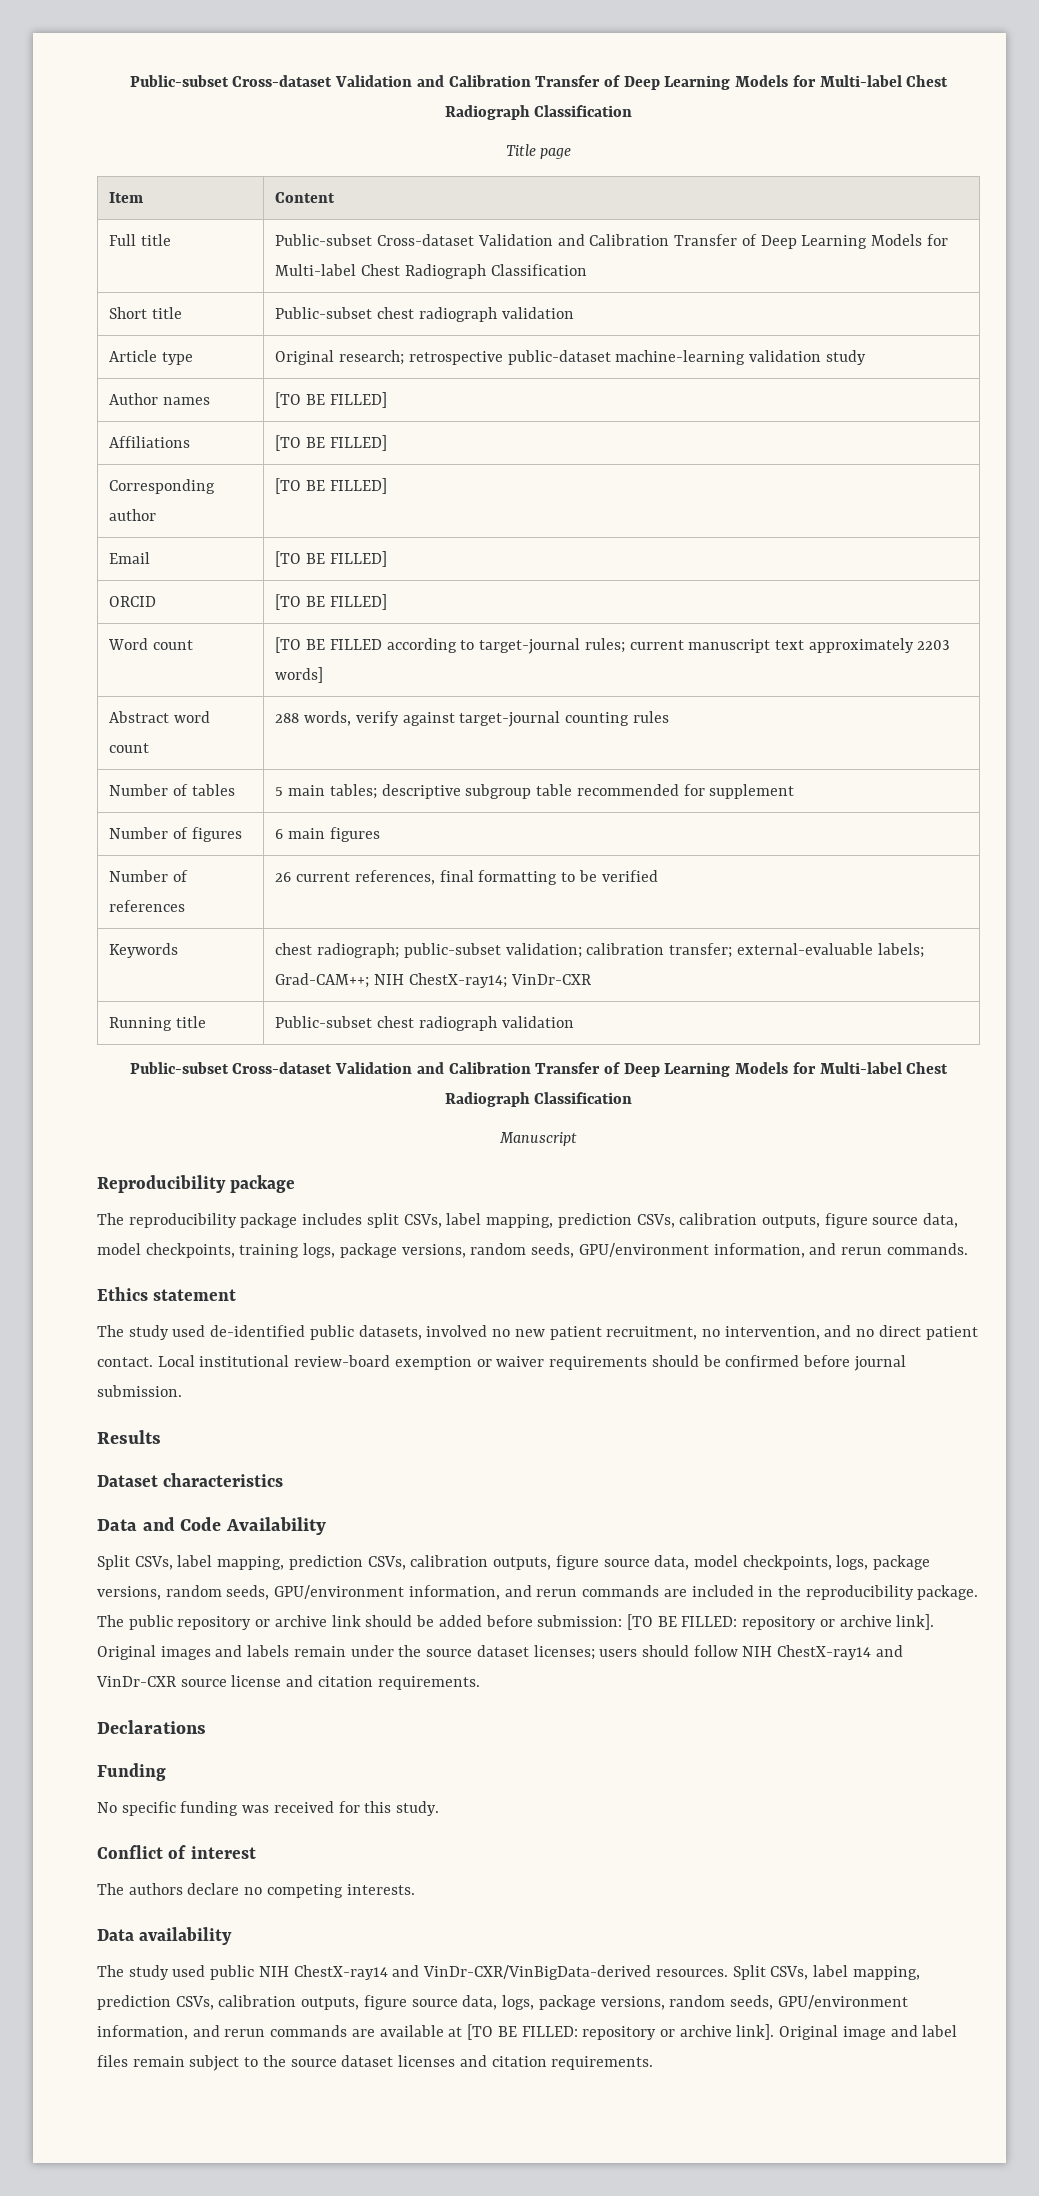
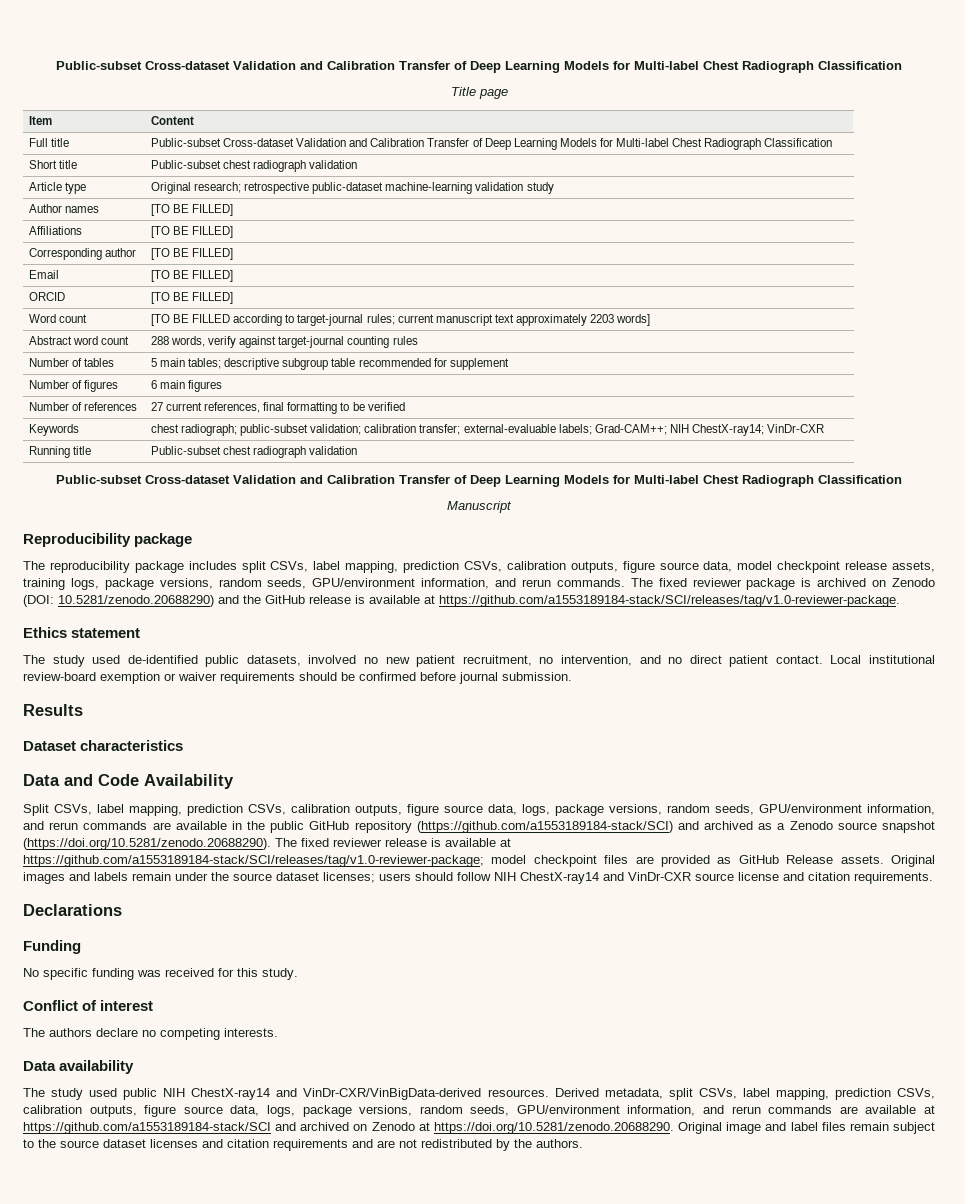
- Number of references | 26 current references, final formatting to be verified
+ Number of references | 27 current references, final formatting to be verified
- The reproducibility package includes split CSVs, label mapping, prediction CSVs, calibration outputs, figure source data, model checkpoints, training logs, package versions, random seeds, GPU/environment information, and rerun commands.
+ The reproducibility package includes split CSVs, label mapping, prediction CSVs, calibration outputs, figure source data, model checkpoint release assets, training logs, package versions, random seeds, GPU/environment information, and rerun commands. The fixed reviewer package is archived on Zenodo (DOI: 10.5281/zenodo.20688290) and the GitHub release is available at https://github.com/a1553189184-stack/SCI/releases/tag/v1.0-reviewer-package.
- Split CSVs, label mapping, prediction CSVs, calibration outputs, figure source data, model checkpoints, logs, package versions, random seeds, GPU/environment information, and rerun commands are included in the reproducibility package. The public repository or archive link should be added before submission: [TO BE FILLED: repository or archive link].
+ Split CSVs, label mapping, prediction CSVs, calibration outputs, figure source data, logs, package versions, random seeds, GPU/environment information, and rerun commands are available in the public GitHub repository (https://github.com/a1553189184-stack/SCI) and archived as a Zenodo source snapshot (https://doi.org/10.5281/zenodo.20688290). The fixed reviewer release is available at https://github.com/a1553189184-stack/SCI/releases/tag/v1.0-reviewer-package; model checkpoint files are provided as GitHub Release assets.
- Split CSVs, label mapping, prediction CSVs, calibration outputs, figure source data, logs, package versions, random seeds, GPU/environment information, and rerun commands are available at [TO BE FILLED: repository or archive link]. Original image and label files remain subject to the source dataset licenses and citation requirements.
+ Derived metadata, split CSVs, label mapping, prediction CSVs, calibration outputs, figure source data, logs, package versions, random seeds, GPU/environment information, and rerun commands are available at https://github.com/a1553189184-stack/SCI and archived on Zenodo at https://doi.org/10.5281/zenodo.20688290. Original image and label files remain subject to the source dataset licenses and citation requirements and are not redistributed by the authors.

